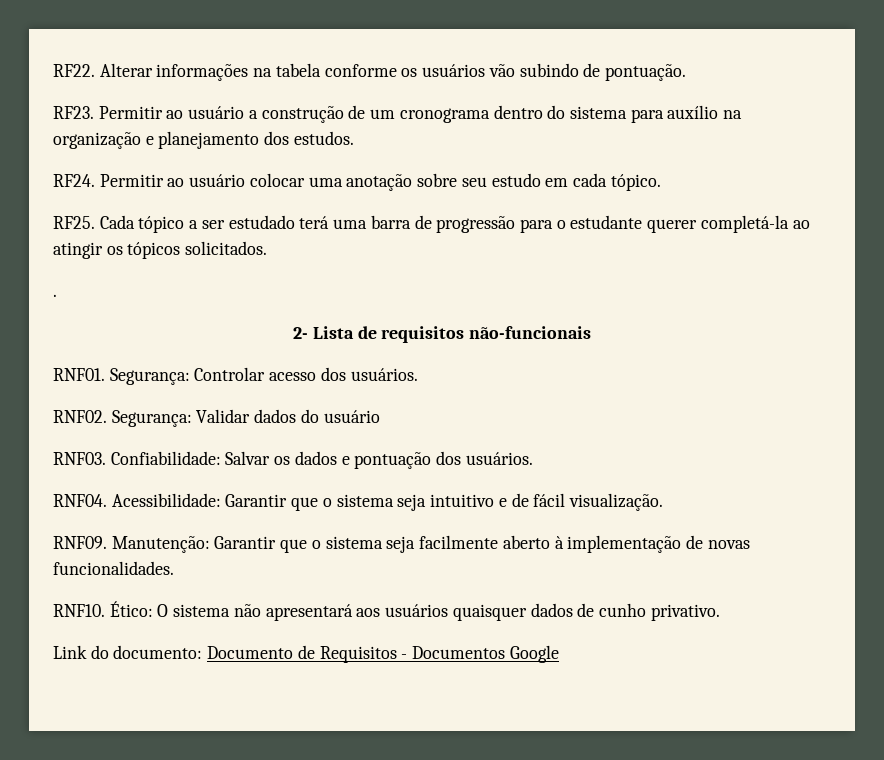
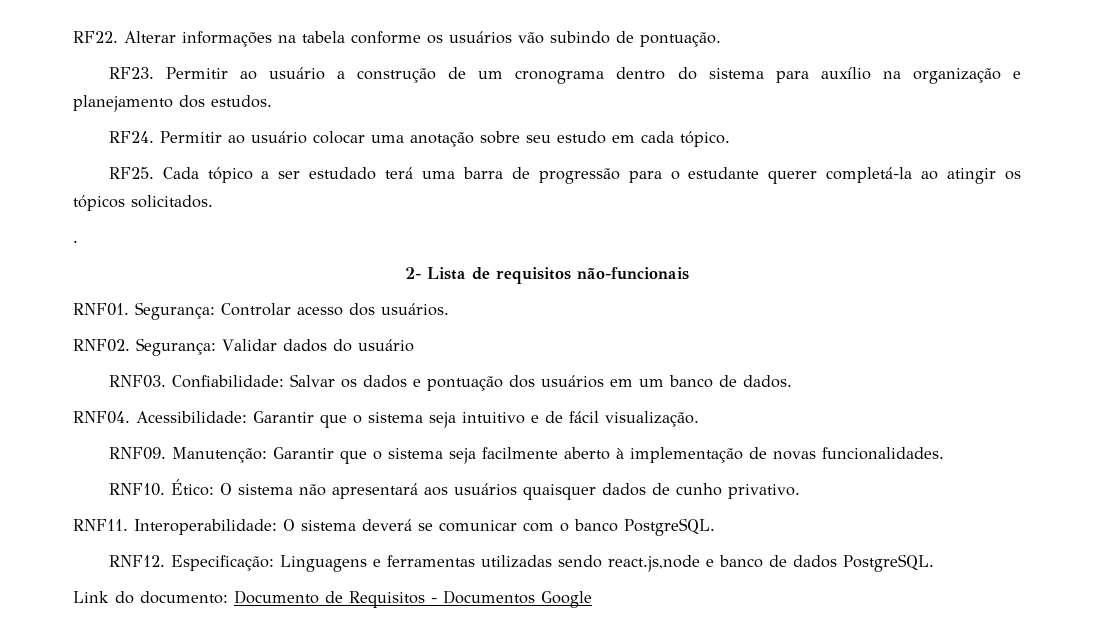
- Confiabilidade: Salvar os dados e pontuação dos usuários.
+ Confiabilidade: Salvar os dados e pontuação dos usuários em um banco de dados.
+ RNF11. Interoperabilidade: O sistema deverá se comunicar com o banco PostgreSQL.
+ RNF12. Especificação: Linguagens e ferramentas utilizadas sendo react.js,node e banco de dados PostgreSQL.

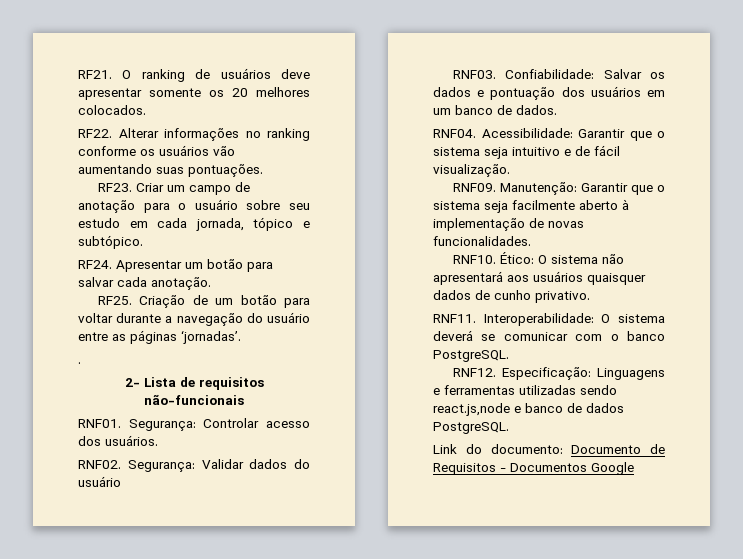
+ RF21. O ranking de usuários deve apresentar somente os 20 melhores colocados.
- Alterar informações na tabela conforme os usuários vão subindo de pontuação.
- RF23. Permitir ao usuário a construção de um cronograma dentro do sistema para auxílio na organização e planejamento dos estudos.
- RF24. Permitir ao usuário colocar uma anotação sobre seu estudo em cada tópico.
- RF25. Cada tópico a ser estudado terá uma barra de progressão para o estudante querer completá-la ao atingir os tópicos solicitados.
+ Alterar informações no ranking conforme os usuários vão aumentando suas pontuações.
+ RF23. Criar um campo de anotação para o usuário sobre seu estudo em cada jornada, tópico e subtópico.
+ RF24. Apresentar um botão para salvar cada anotação.
+ RF25. Criação de um botão para voltar durante a navegação do usuário entre as páginas ‘jornadas’.

